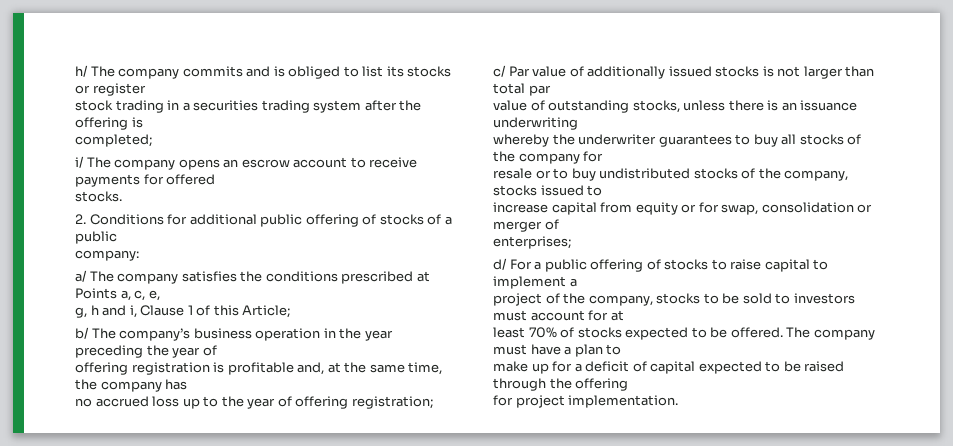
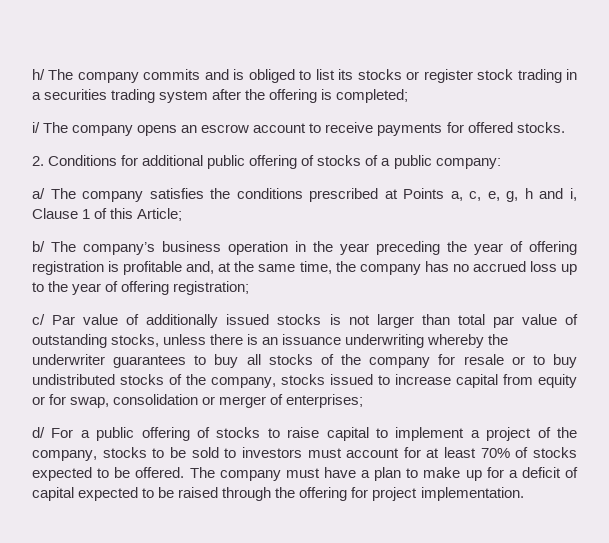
- h/ The company commits and is obliged to list its stocks or register
- stock trading in a securities trading system after the offering is
- completed;
+ h/ The company commits and is obliged to list its stocks or register stock trading in a securities trading system after the offering is completed;
- i/ The company opens an escrow account to receive payments for offered
- stocks.
+ i/ The company opens an escrow account to receive payments for offered stocks.
- 2. Conditions for additional public offering of stocks of a public
- company:
+ 2. Conditions for additional public offering of stocks of a public company:
- a/ The company satisfies the conditions prescribed at Points a, c, e,
- g, h and i, Clause 1 of this Article;
+ a/ The company satisfies the conditions prescribed at Points a, c, e, g, h and i, Clause 1 of this Article;
- b/ The company’s business operation in the year preceding the year of
- offering registration is profitable and, at the same time, the company has
- no accrued loss up to the year of offering registration;
+ b/ The company’s business operation in the year preceding the year of offering registration is profitable and, at the same time, the company has no accrued loss up to the year of offering registration;
- c/ Par value of additionally issued stocks is not larger than total par
- value of outstanding stocks, unless there is an issuance underwriting
- whereby the underwriter guarantees to buy all stocks of the company for
- resale or to buy undistributed stocks of the company, stocks issued to
- increase capital from equity or for swap, consolidation or merger of
- enterprises;
+ c/ Par value of additionally issued stocks is not larger than total par value of outstanding stocks, unless there is an issuance underwriting whereby the underwriter guarantees to buy all stocks of the company for resale or to buy undistributed stocks of the company, stocks issued to increase capital from equity or for swap, consolidation or merger of enterprises;
- d/ For a public offering of stocks to raise capital to implement a
- project of the company, stocks to be sold to investors must account for at
- least 70% of stocks expected to be offered.
+ d/ For a public offering of stocks to raise capital to implement a project of the company, stocks to be sold to investors must account for at least 70% of stocks expected to be offered.
- The company must have a plan to
- make up for a deficit of capital expected to be raised through the offering
- for project implementation.
+ The company must have a plan to make up for a deficit of capital expected to be raised through the offering for project implementation.

